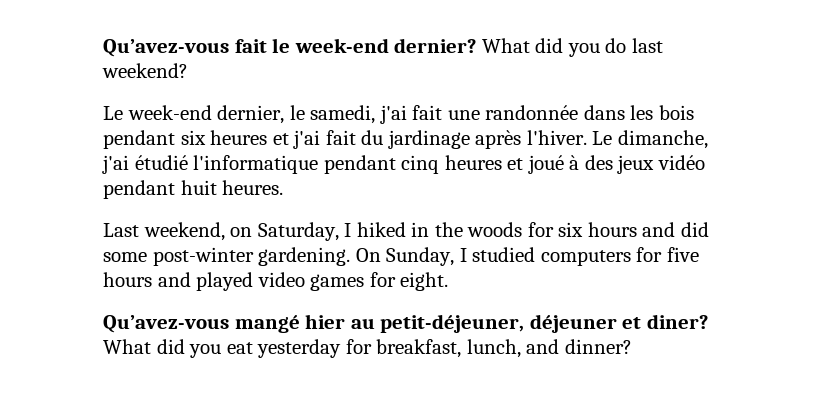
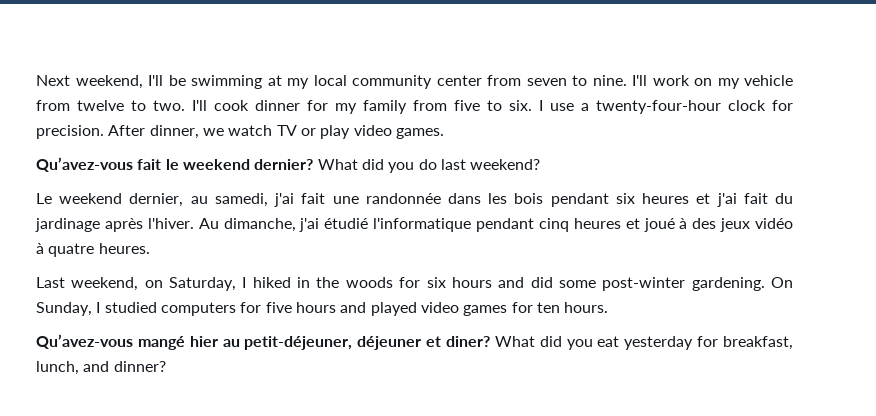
+ Next weekend, I'll be swimming at my local community center from seven to nine. I'll work on my vehicle from twelve to two. I'll cook dinner for my family from five to six. I use a twenty-four-hour clock for precision. After dinner, we watch TV or play video games.
- Qu’avez-vous fait le week-end dernier?
+ Qu’avez-vous fait le weekend dernier?
- Le week-end dernier, le samedi, j'ai fait une randonnée dans les bois pendant six heures et j'ai fait du jardinage après l'hiver.
+ Le weekend dernier, au samedi, j'ai fait une randonnée dans les bois pendant six heures et j'ai fait du jardinage après l'hiver.
- Le dimanche, j'ai étudié l'informatique pendant cinq heures et joué à des jeux vidéo pendant huit heures.
+ Au dimanche, j'ai étudié l'informatique pendant cinq heures et joué à des jeux vidéo à quatre heures.
- On Sunday, I studied computers for five hours and played video games for eight.
+ On Sunday, I studied computers for five hours and played video games for ten hours.

